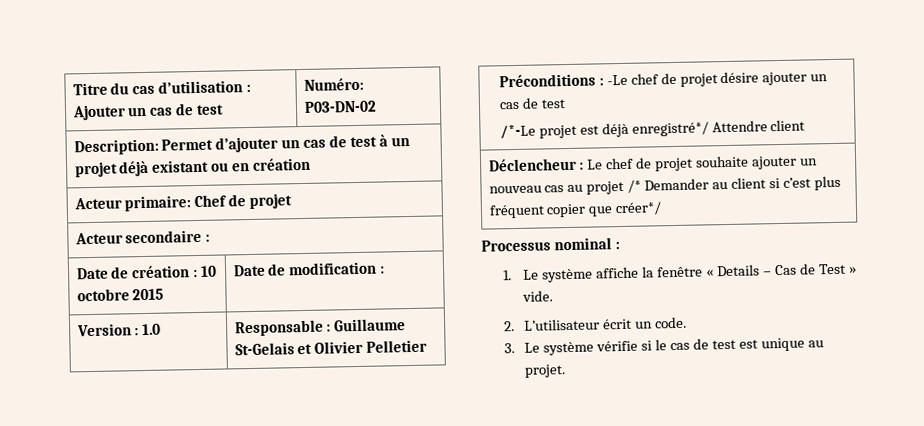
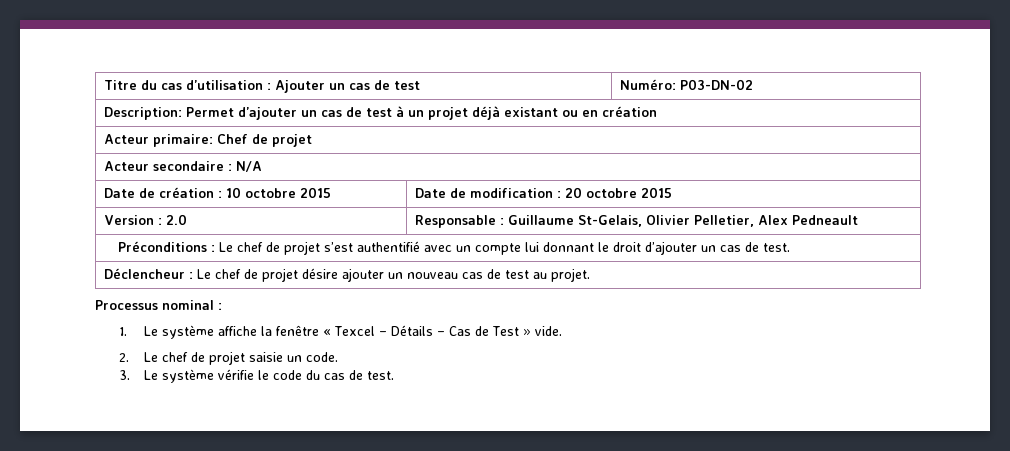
- Acteur secondaire :
+ Acteur secondaire : N/A
- Date de création : 10 octobre 2015 | Date de modification :
+ Date de création : 10 octobre 2015 | Date de modification : 20 octobre 2015
- Version : 1.0 | Responsable : Guillaume St-Gelais et Olivier Pelletier
+ Version : 2.0 | Responsable : Guillaume St-Gelais, Olivier Pelletier, Alex Pedneault
- Préconditions : -Le chef de projet désire ajouter un cas de test
- /*-Le projet est déjà enregistré*/ Attendre client
+ Préconditions : Le chef de projet s’est authentifié avec un compte lui donnant le droit d’ajouter un cas de test.
- Déclencheur : Le chef de projet souhaite ajouter un nouveau cas au projet /* Demander au client si c’est plus fréquent copier que créer*/
+ Déclencheur : Le chef de projet désire ajouter un nouveau cas de test au projet.
- 1. Le système affiche la fenêtre « Details – Cas de Test » vide.
+ 1. Le système affiche la fenêtre « Texcel – Détails – Cas de Test » vide.
- 2. L’utilisateur écrit un code.
+ 2. Le chef de projet saisie un code.
- 3. Le système vérifie si le cas de test est unique au projet.
+ 3. Le système vérifie le code du cas de test.

